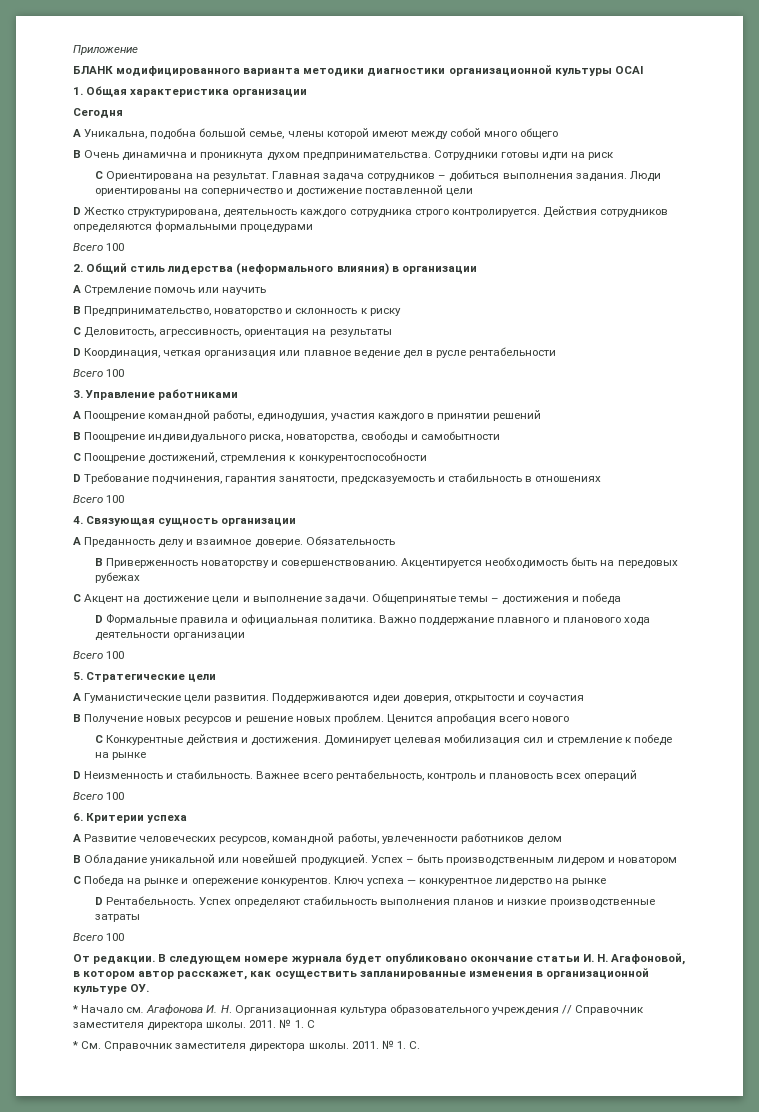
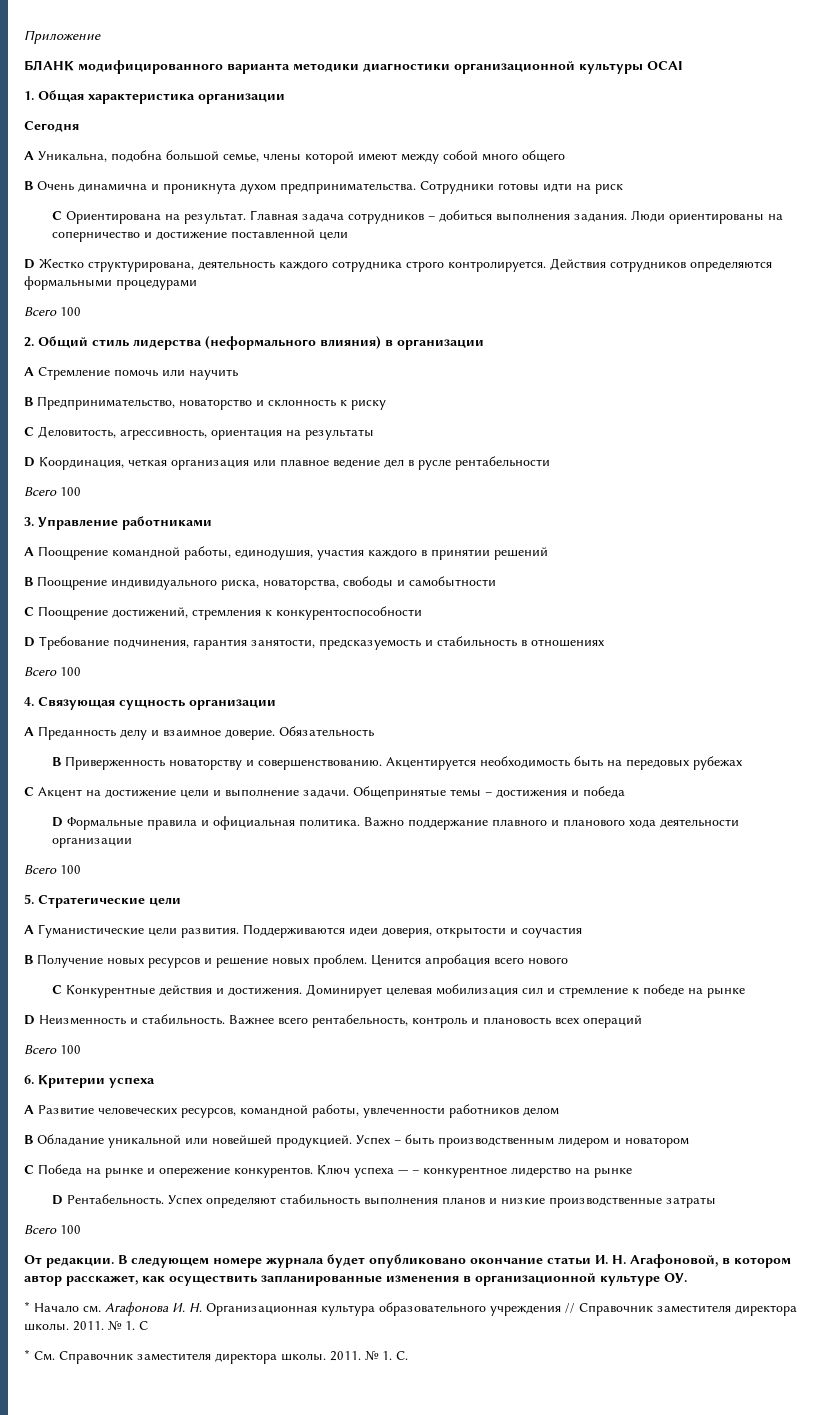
- Ключ успеха — конкурентное лидерство на рынке
+ Ключ успеха — – конкурентное лидерство на рынке

